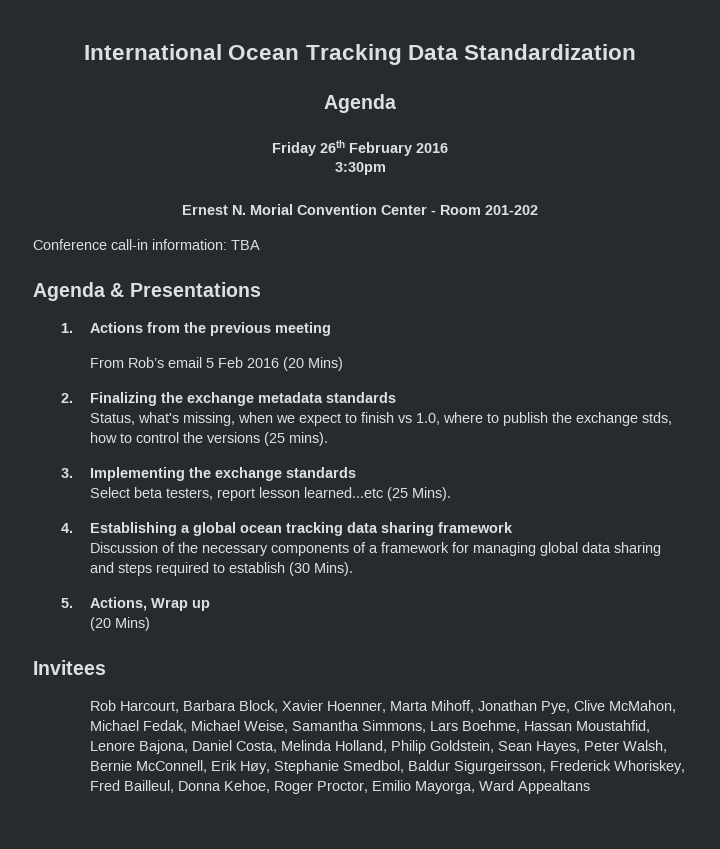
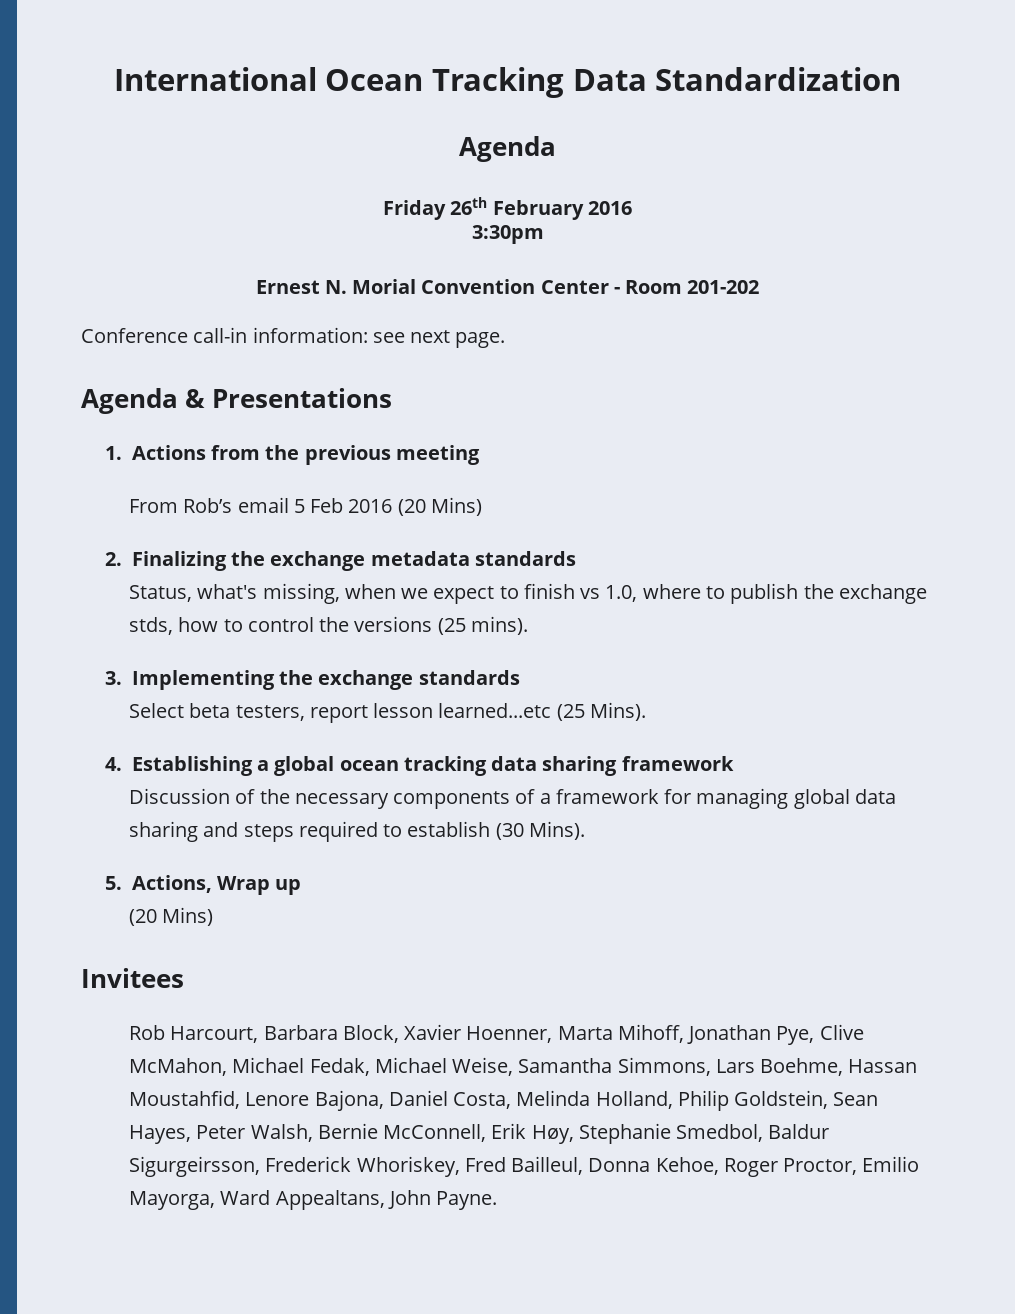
- Conference call-in information: TBA
+ Conference call-in information: see next page.
- Rob Harcourt, Barbara Block, Xavier Hoenner, Marta Mihoff, Jonathan Pye, Clive McMahon, Michael Fedak, Michael Weise, Samantha Simmons, Lars Boehme, Hassan Moustahfid, Lenore Bajona, Daniel Costa, Melinda Holland, Philip Goldstein, Sean Hayes, Peter Walsh, Bernie McConnell, Erik Høy, Stephanie Smedbol, Baldur Sigurgeirsson, Frederick Whoriskey, Fred Bailleul, Donna Kehoe, Roger Proctor, Emilio Mayorga, Ward Appealtans
+ Rob Harcourt, Barbara Block, Xavier Hoenner, Marta Mihoff, Jonathan Pye, Clive McMahon, Michael Fedak, Michael Weise, Samantha Simmons, Lars Boehme, Hassan Moustahfid, Lenore Bajona, Daniel Costa, Melinda Holland, Philip Goldstein, Sean Hayes, Peter Walsh, Bernie McConnell, Erik Høy, Stephanie Smedbol, Baldur Sigurgeirsson, Frederick Whoriskey, Fred Bailleul, Donna Kehoe, Roger Proctor, Emilio Mayorga, Ward Appealtans, John Payne.

